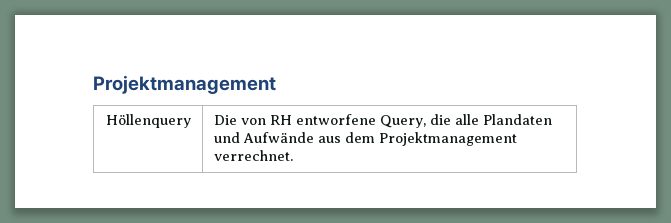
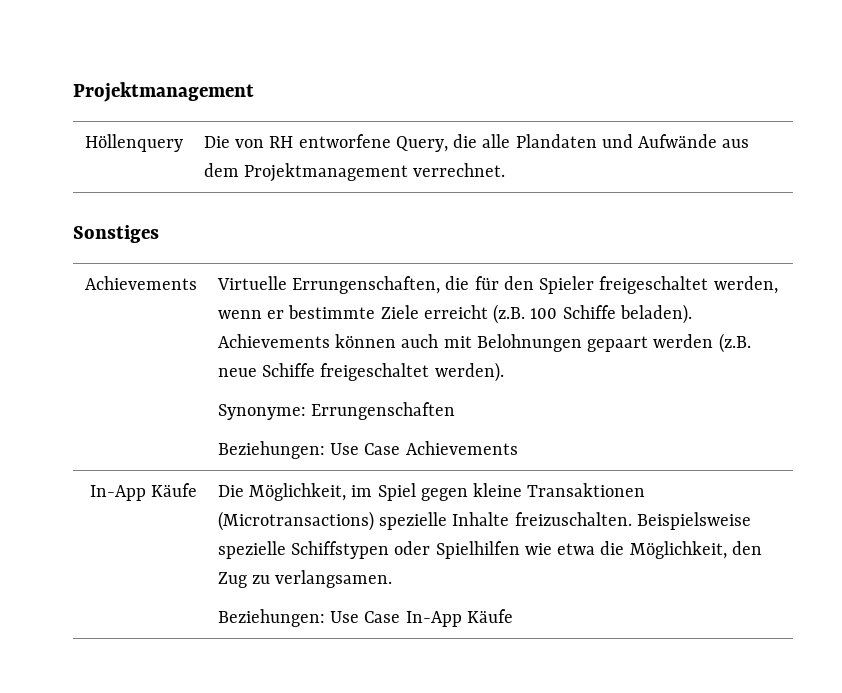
+ Sonstiges
+ Achievements | Virtuelle Errungenschaften, die für den Spieler freigeschaltet werden, wenn er bestimmte Ziele erreicht (z.B. 100 Schiffe beladen). Achievements können auch mit Belohnungen gepaart werden (z.B. neue Schiffe freigeschaltet werden).
+ Synonyme: Errungenschaften
+ Beziehungen: Use Case Achievements
+ In-App Käufe | Die Möglichkeit, im Spiel gegen kleine Transaktionen (Microtransactions) spezielle Inhalte freizuschalten. Beispielsweise spezielle Schiffstypen oder Spielhilfen wie etwa die Möglichkeit, den Zug zu verlangsamen.
+ Beziehungen: Use Case In-App Käufe

